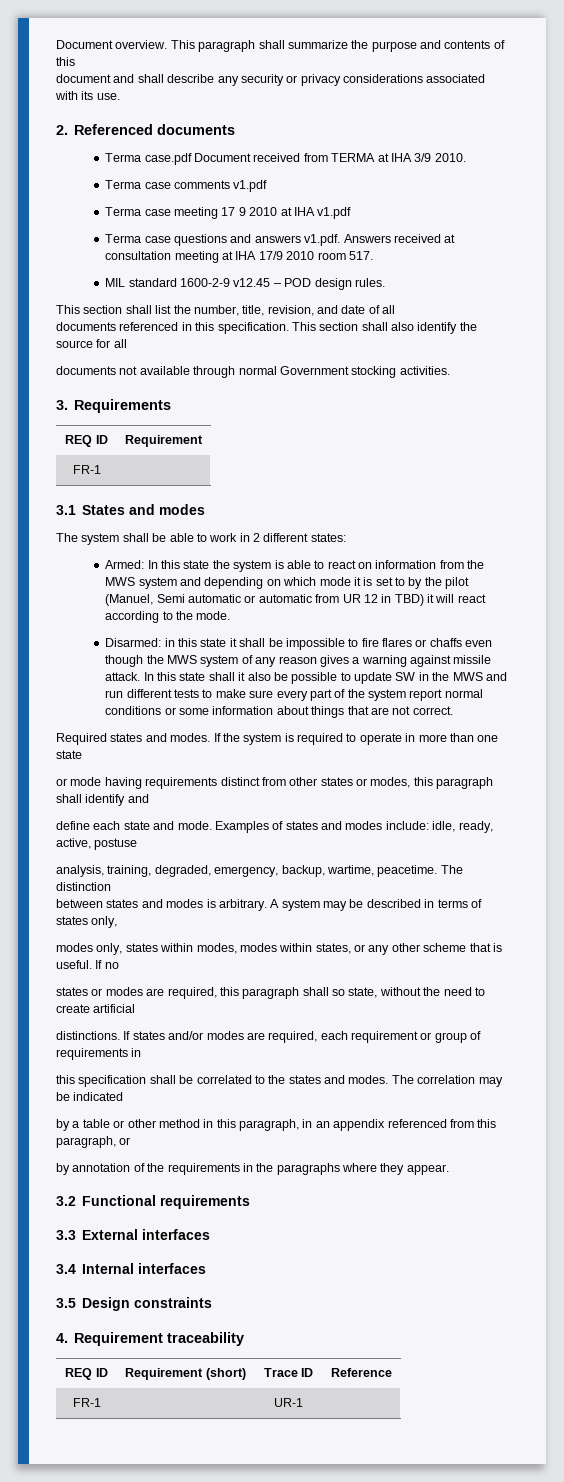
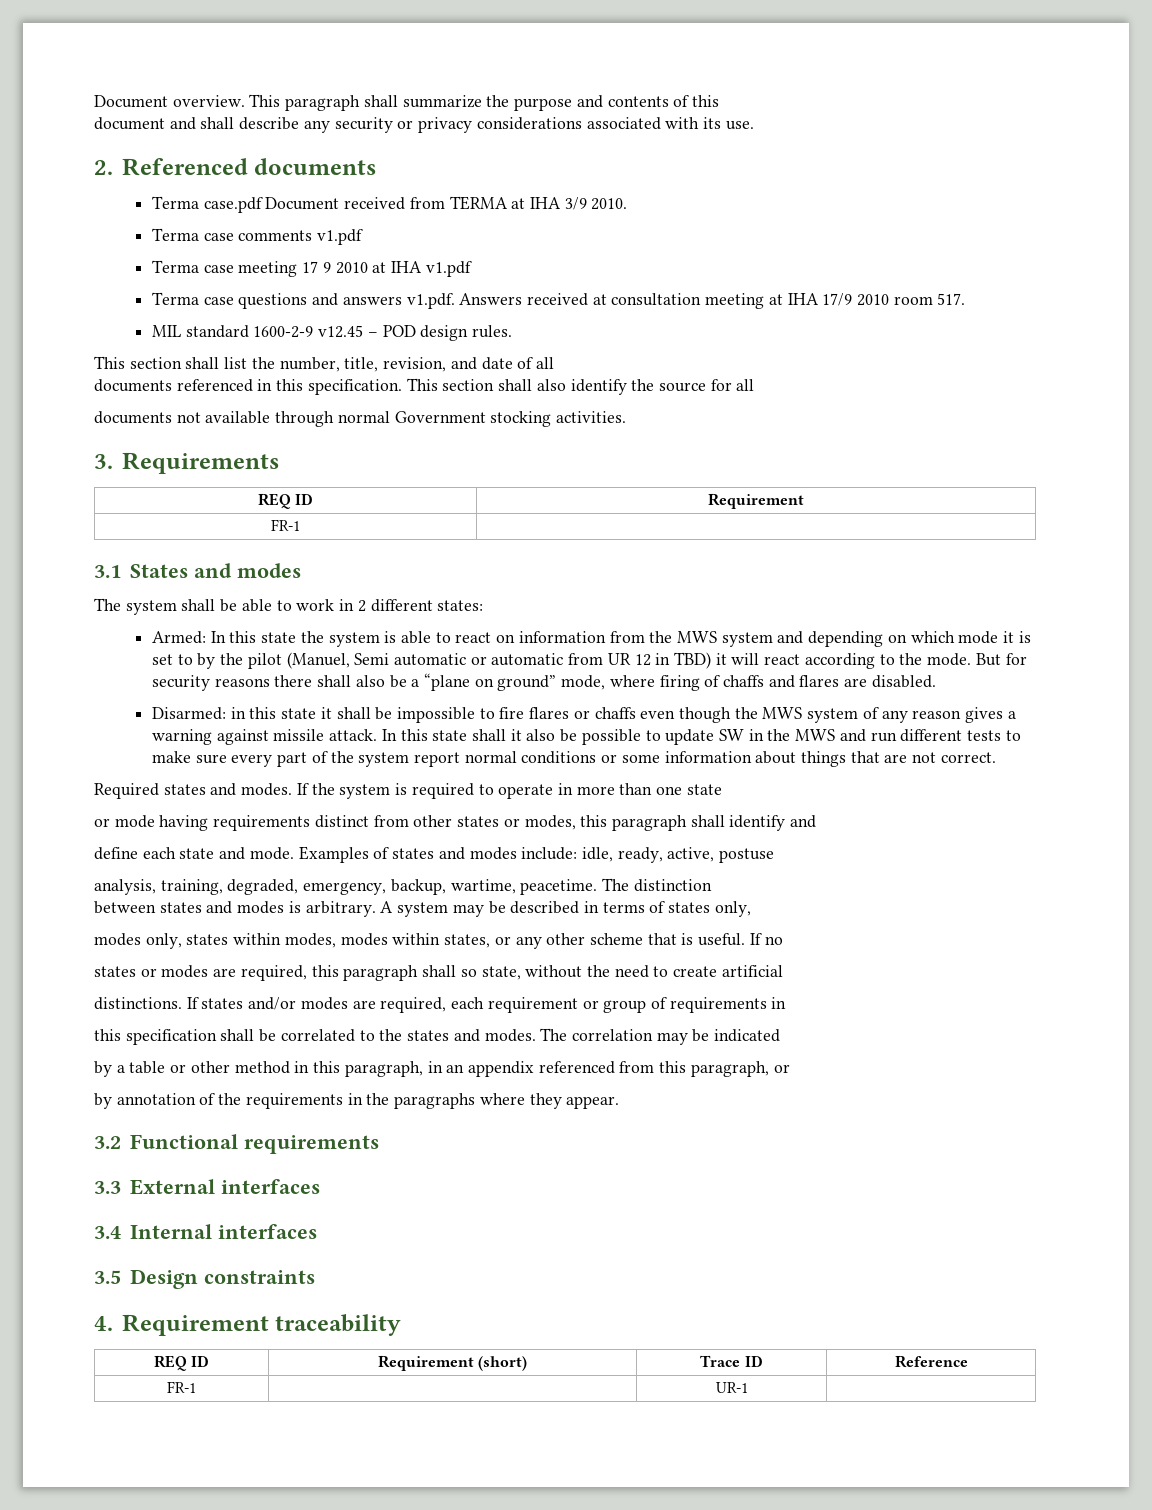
+ But for security reasons there shall also be a “plane on ground” mode, where firing of chaffs and flares are disabled.

